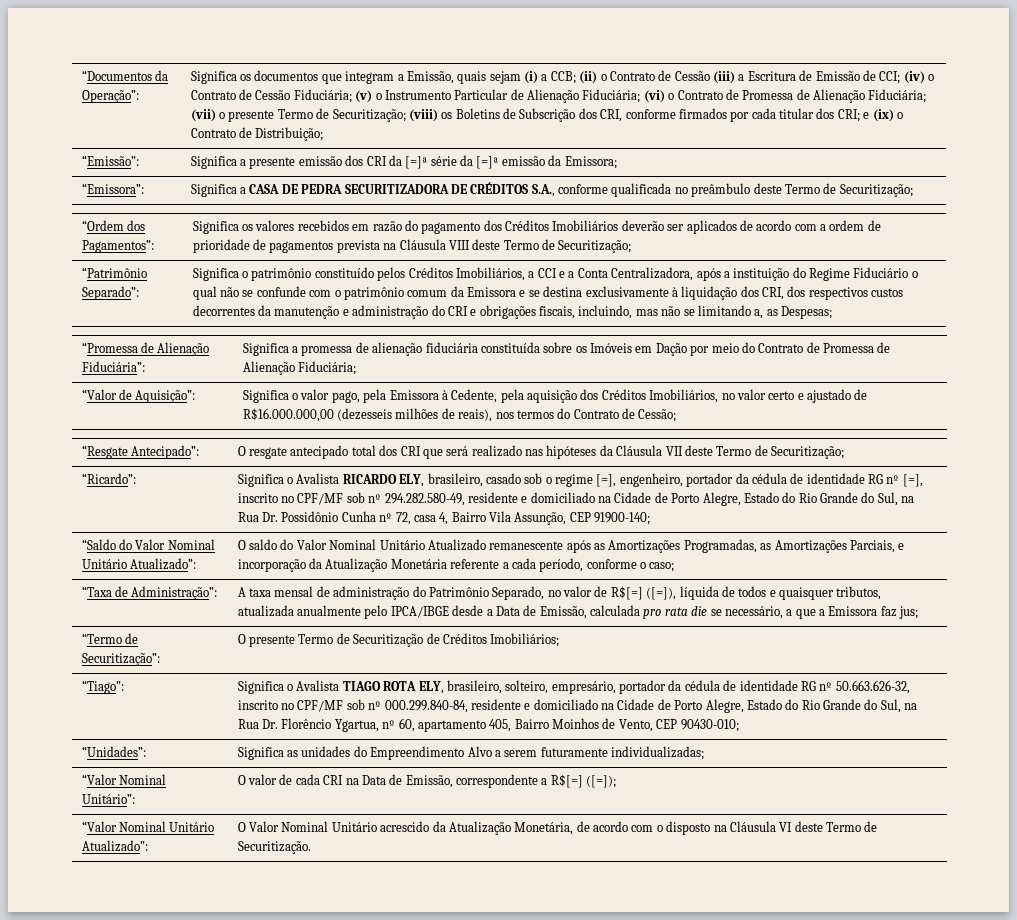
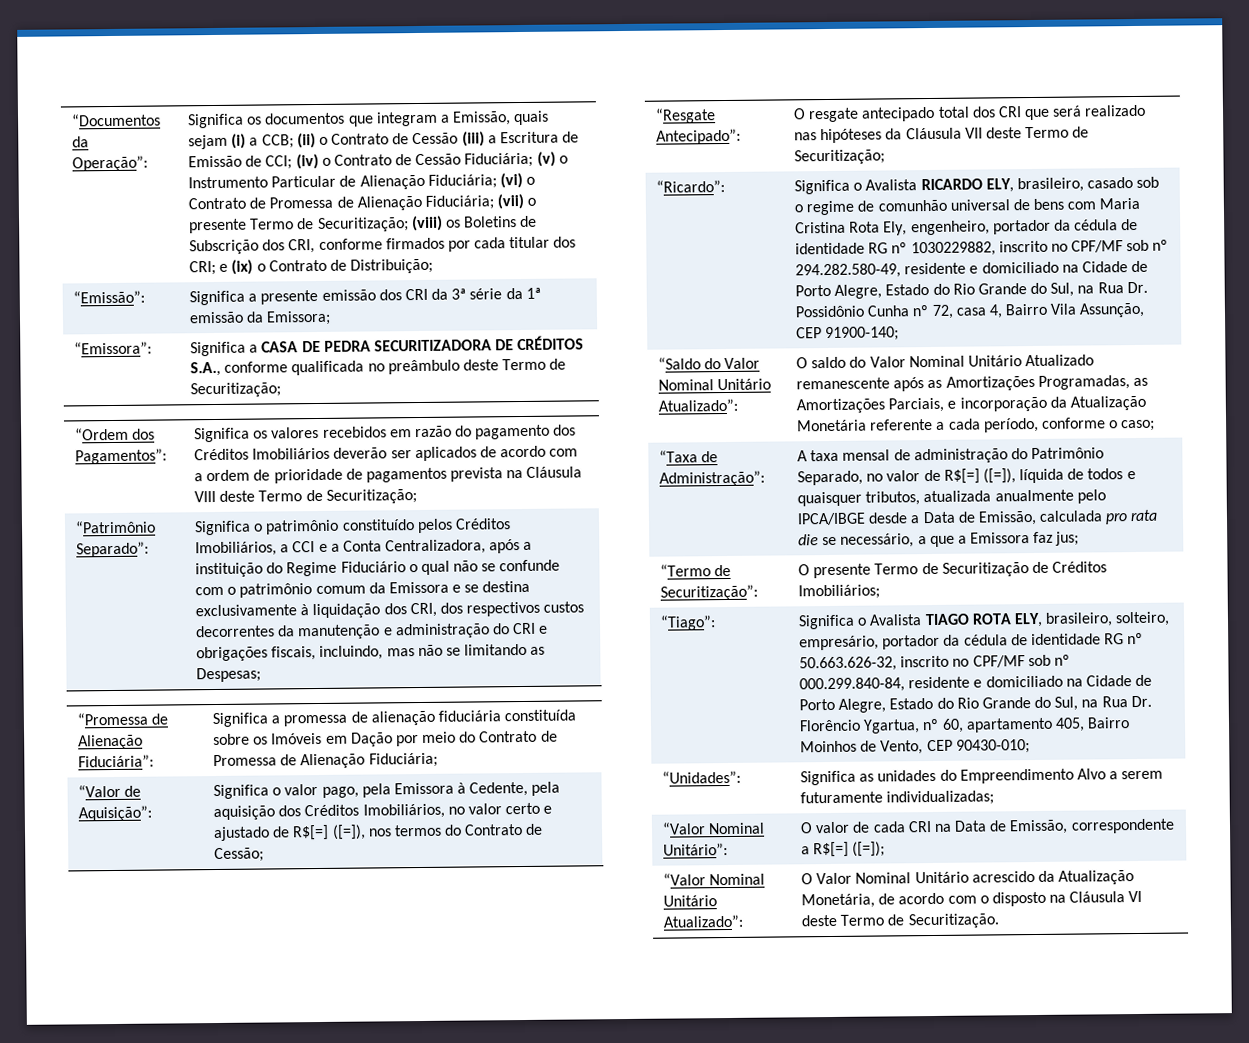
- “Emissão”: | Significa a presente emissão dos CRI da [=]ª série da [=]ª emissão da Emissora;
+ “Emissão”: | Significa a presente emissão dos CRI da 3ª série da 1ª emissão da Emissora;
- Significa o patrimônio constituído pelos Créditos Imobiliários, a CCI e a Conta Centralizadora, após a instituição do Regime Fiduciário o qual não se confunde com o patrimônio comum da Emissora e se destina exclusivamente à liquidação dos CRI, dos respectivos custos decorrentes da manutenção e administração do CRI e obrigações fiscais, incluindo, mas não se limitando a, as Despesas;
+ Significa o patrimônio constituído pelos Créditos Imobiliários, a CCI e a Conta Centralizadora, após a instituição do Regime Fiduciário o qual não se confunde com o patrimônio comum da Emissora e se destina exclusivamente à liquidação dos CRI, dos respectivos custos decorrentes da manutenção e administração do CRI e obrigações fiscais, incluindo, mas não se limitando as Despesas;
- “Valor de Aquisição”: | Significa o valor pago, pela Emissora à Cedente, pela aquisição dos Créditos Imobiliários, no valor certo e ajustado de R$16.000.000,00 (dezesseis milhões de reais), nos termos do Contrato de Cessão;
+ “Valor de Aquisição”: | Significa o valor pago, pela Emissora à Cedente, pela aquisição dos Créditos Imobiliários, no valor certo e ajustado de R$[=] ([=]), nos termos do Contrato de Cessão;
- Significa o Avalista RICARDO ELY, brasileiro, casado sob o regime [=], engenheiro, portador da cédula de identidade RG nº [=], inscrito no CPF/MF sob nº 294.282.580-49, residente e domiciliado na Cidade de Porto Alegre, Estado do Rio Grande do Sul, na Rua Dr. Possidônio Cunha nº 72, casa 4, Bairro Vila Assunção, CEP 91900-140;
+ Significa o Avalista RICARDO ELY, brasileiro, casado sob o regime de comunhão universal de bens com Maria Cristina Rota Ely, engenheiro, portador da cédula de identidade RG nº 1030229882, inscrito no CPF/MF sob nº 294.282.580-49, residente e domiciliado na Cidade de Porto Alegre, Estado do Rio Grande do Sul, na Rua Dr. Possidônio Cunha nº 72, casa 4, Bairro Vila Assunção, CEP 91900-140;

